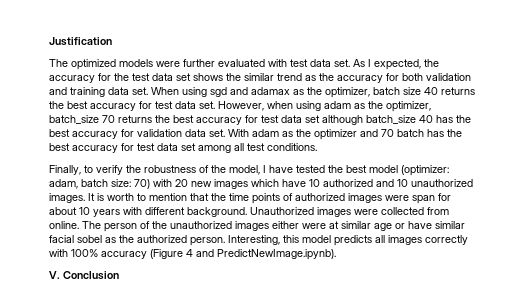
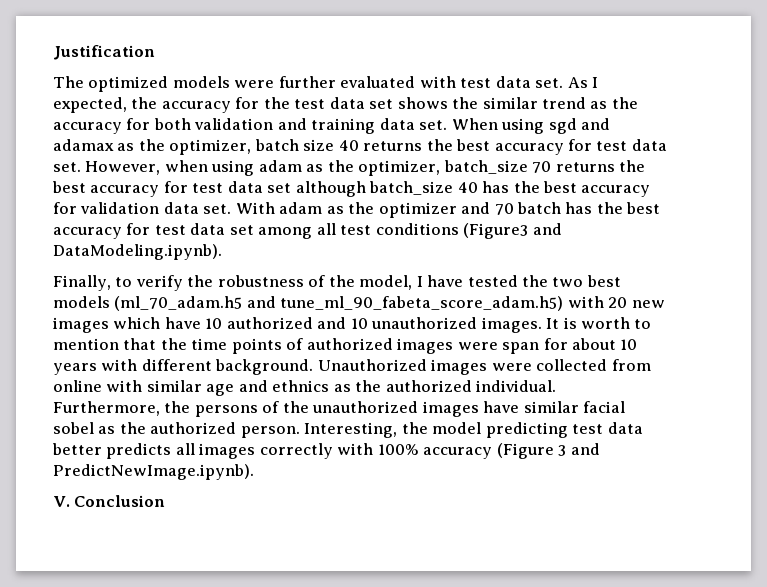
- With adam as the optimizer and 70 batch has the best accuracy for test data set among all test conditions.
+ With adam as the optimizer and 70 batch has the best accuracy for test data set among all test conditions (Figure3 and DataModeling.ipynb).
- Finally, to verify the robustness of the model, I have tested the best model (optimizer: adam, batch size: 70) with 20 new images which have 10 authorized and 10 unauthorized images.
+ Finally, to verify the robustness of the model, I have tested the two best models (ml_70_adam.h5 and tune_ml_90_fabeta_score_adam.h5) with 20 new images which have 10 authorized and 10 unauthorized images.
- Unauthorized images were collected from online. The person of the unauthorized images either were at similar age or have similar facial sobel as the authorized person.
+ Unauthorized images were collected from online with similar age and ethnics as the authorized individual. Furthermore, the persons of the unauthorized images have similar facial sobel as the authorized person.
- Interesting, this model predicts all images correctly with 100% accuracy (Figure 4 and PredictNewImage.ipynb).
+ Interesting, the model predicting test data better predicts all images correctly with 100% accuracy (Figure 3 and PredictNewImage.ipynb).

